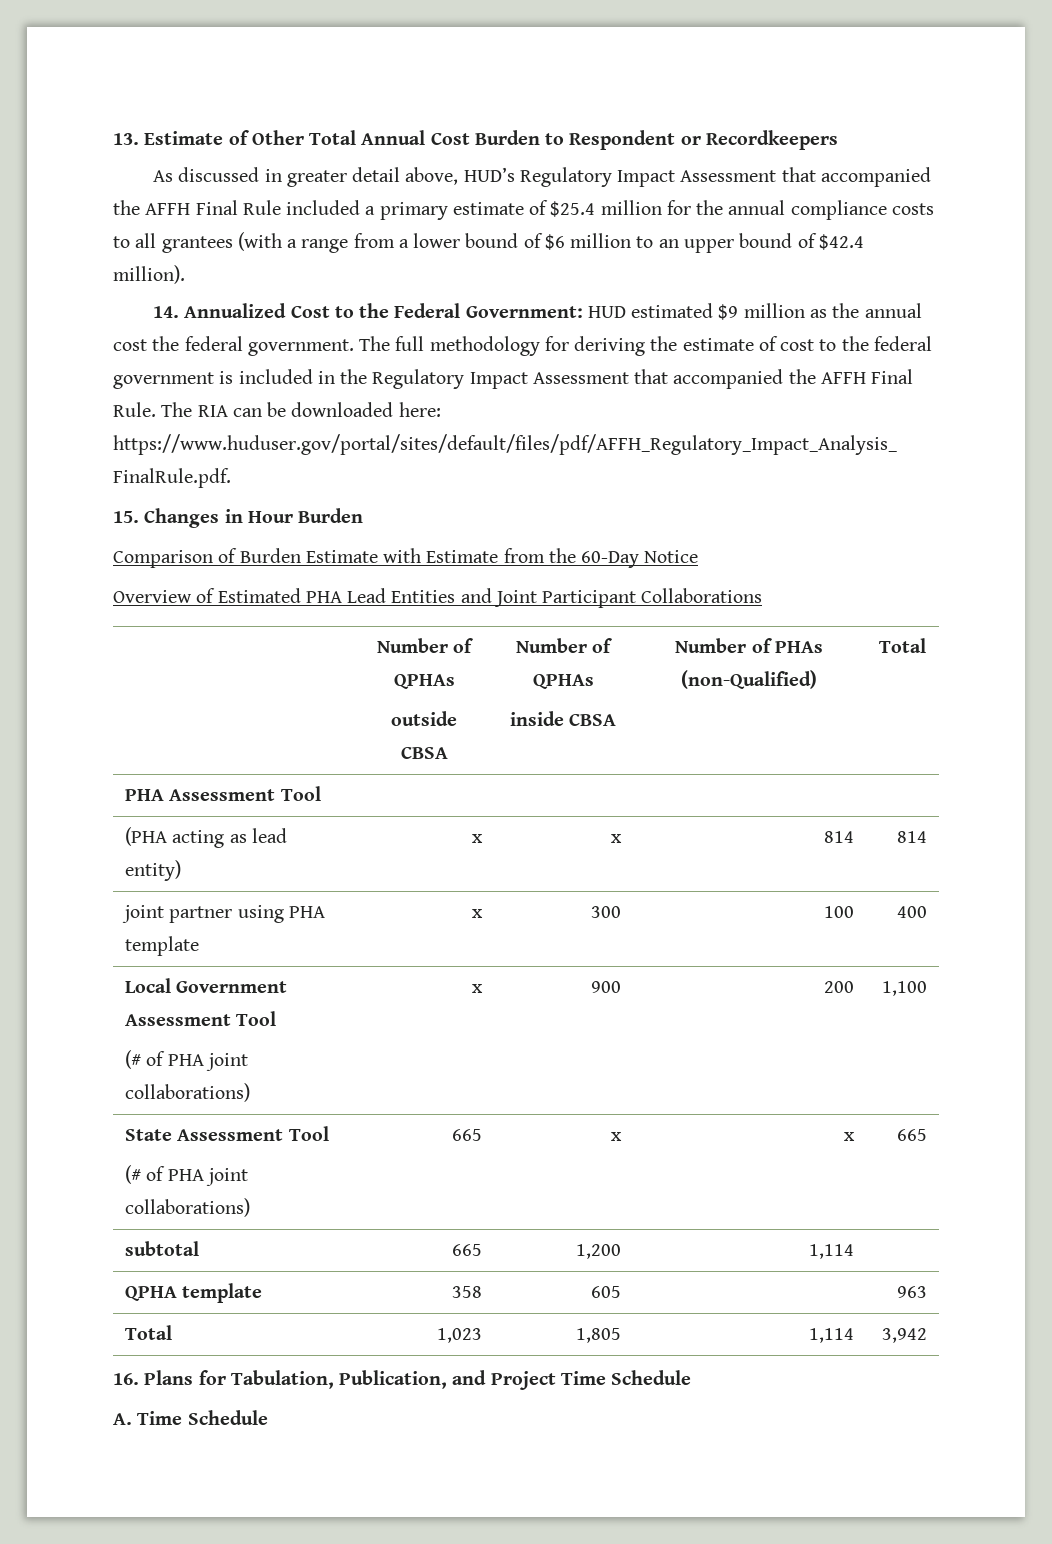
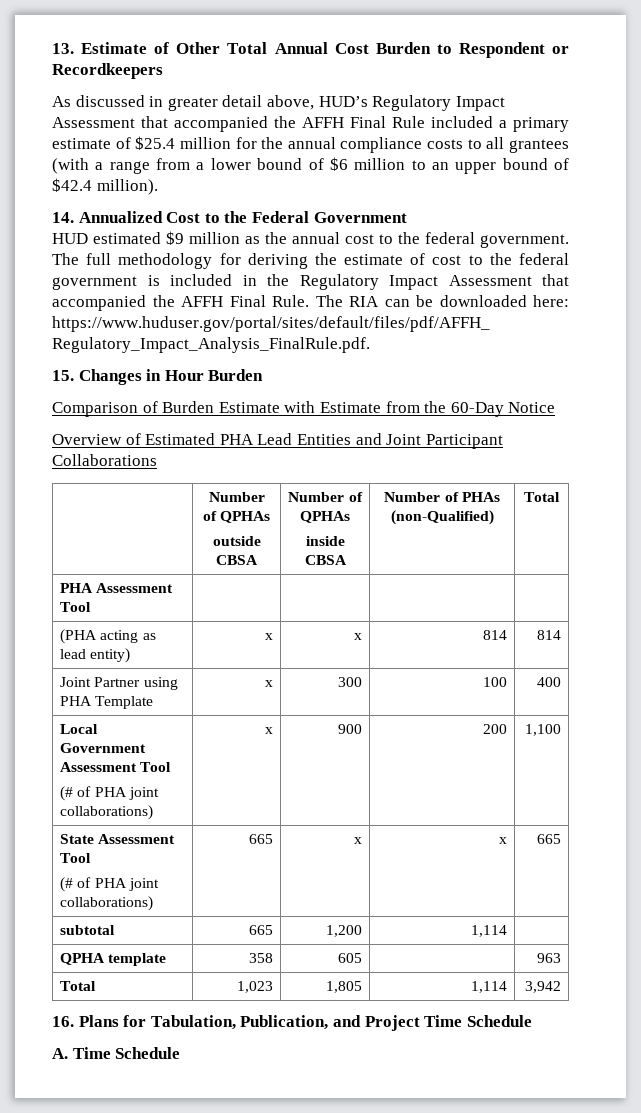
- 14. Annualized Cost to the Federal Government: HUD estimated $9 million as the annual cost the federal government.
+ 14. Annualized Cost to the Federal Government
+ HUD estimated $9 million as the annual cost to the federal government.
- joint partner using PHA template | x | 300 | 100 | 400
+ Joint Partner using PHA Template | x | 300 | 100 | 400

